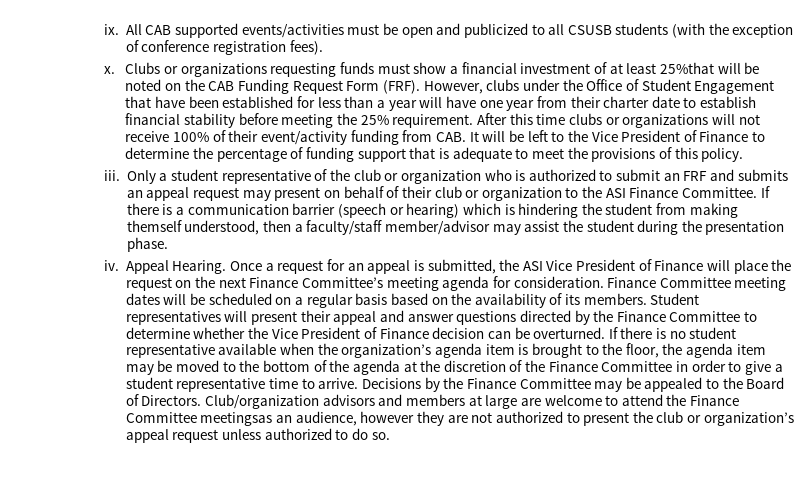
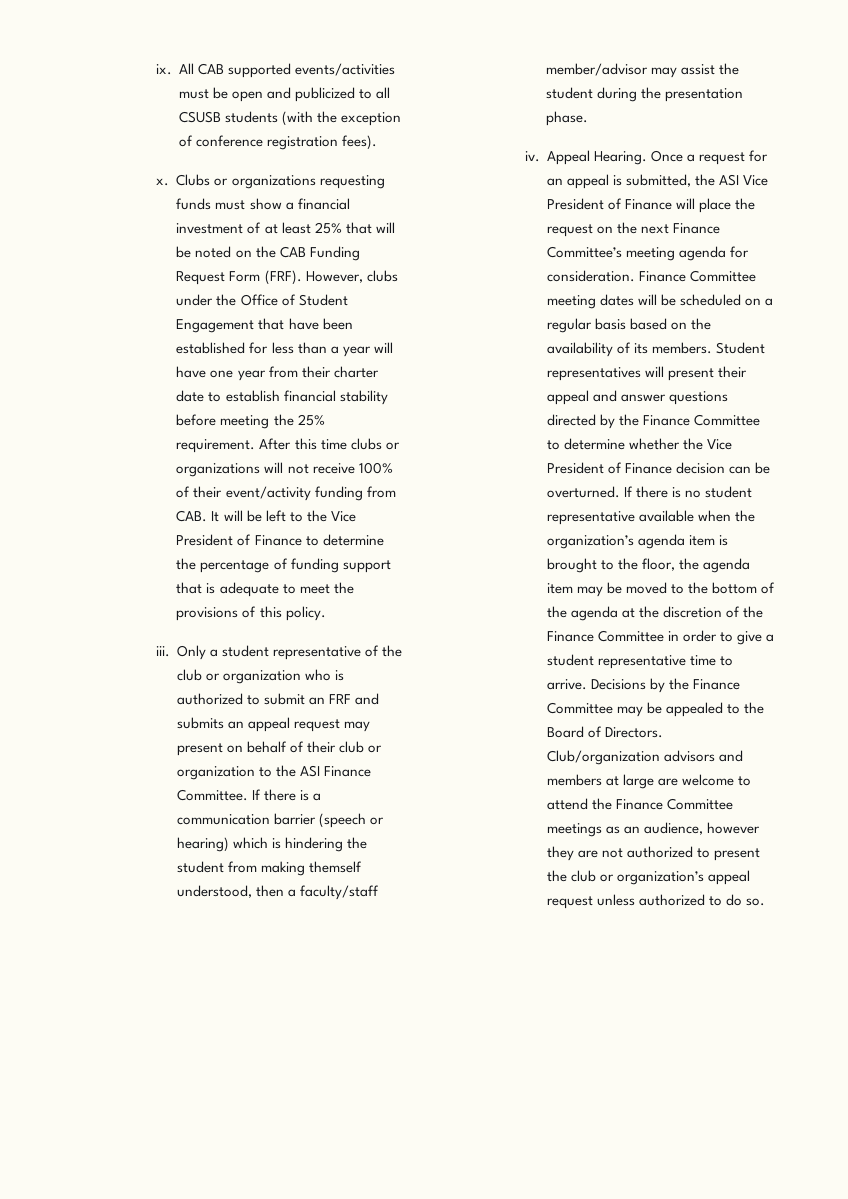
- Clubs or organizations requesting funds must show a financial investment of at least 25%that will be noted on the CAB Funding Request Form (FRF).
+ Clubs or organizations requesting funds must show a financial investment of at least 25% that will be noted on the CAB Funding Request Form (FRF).
- Club/organization advisors and members at large are welcome to attend the Finance Committee meetingsas an audience, however they are not authorized to present the club or organization’s appeal request unless authorized to do so.
+ Club/organization advisors and members at large are welcome to attend the Finance Committee meetings as an audience, however they are not authorized to present the club or organization’s appeal request unless authorized to do so.

